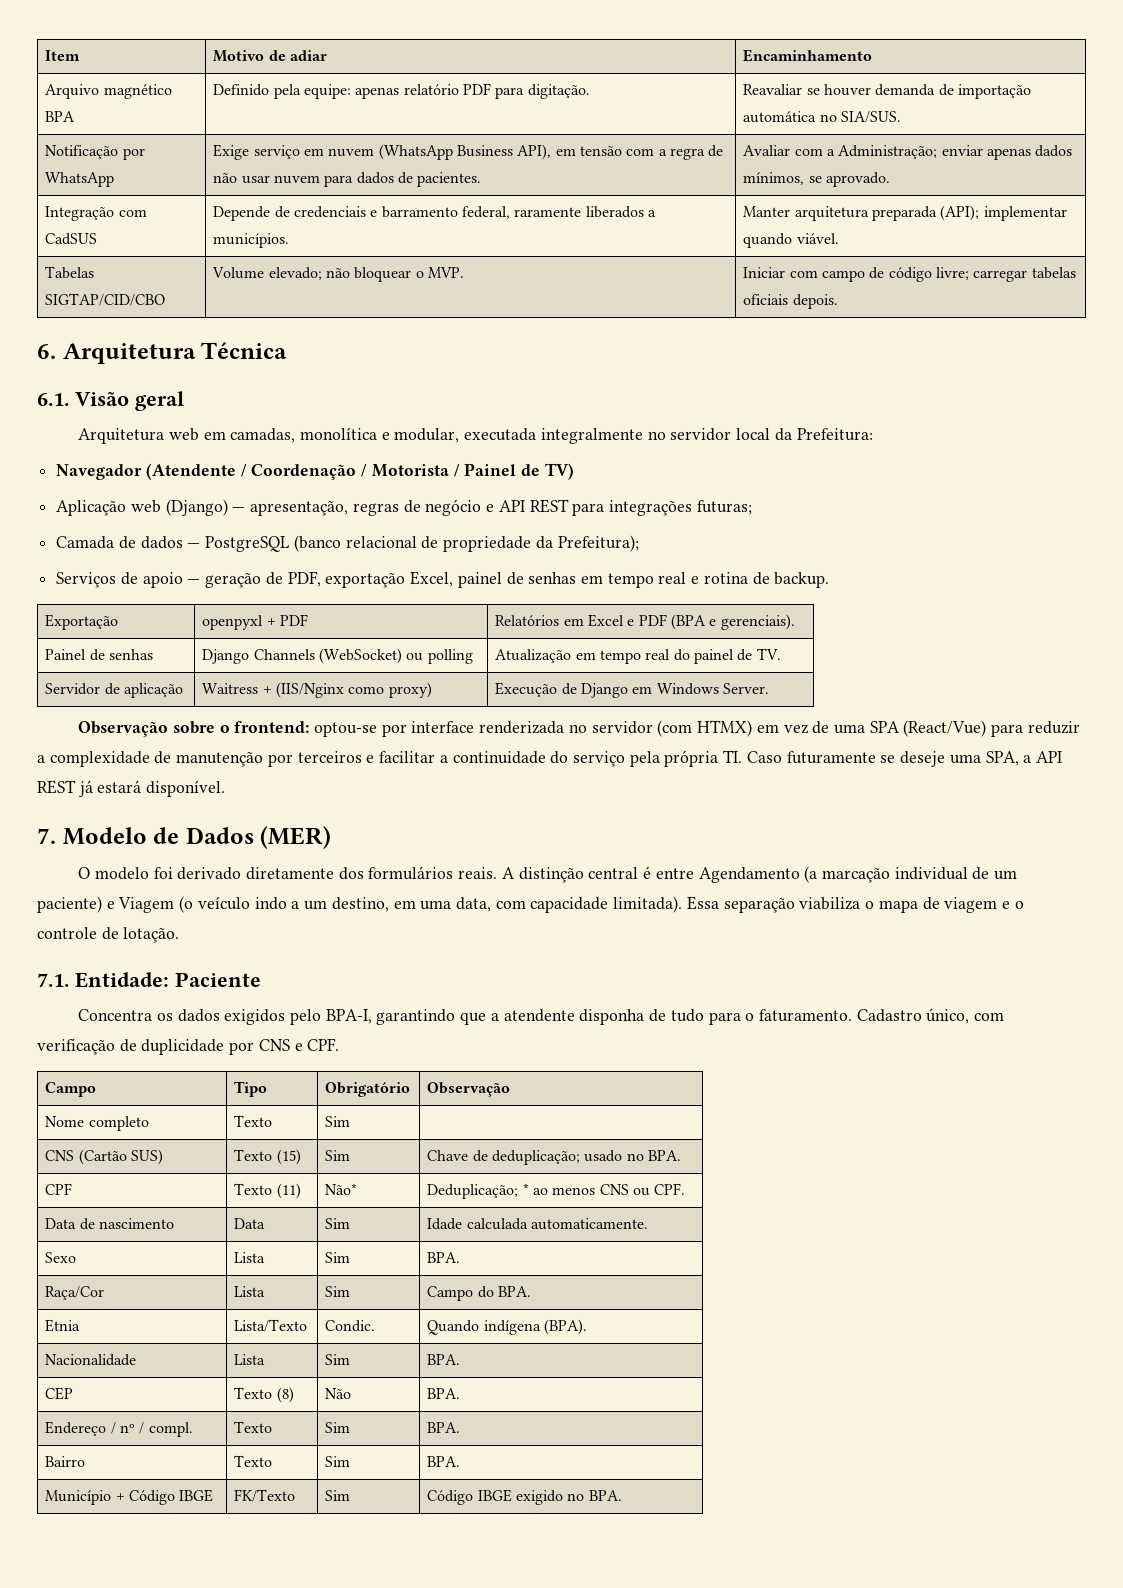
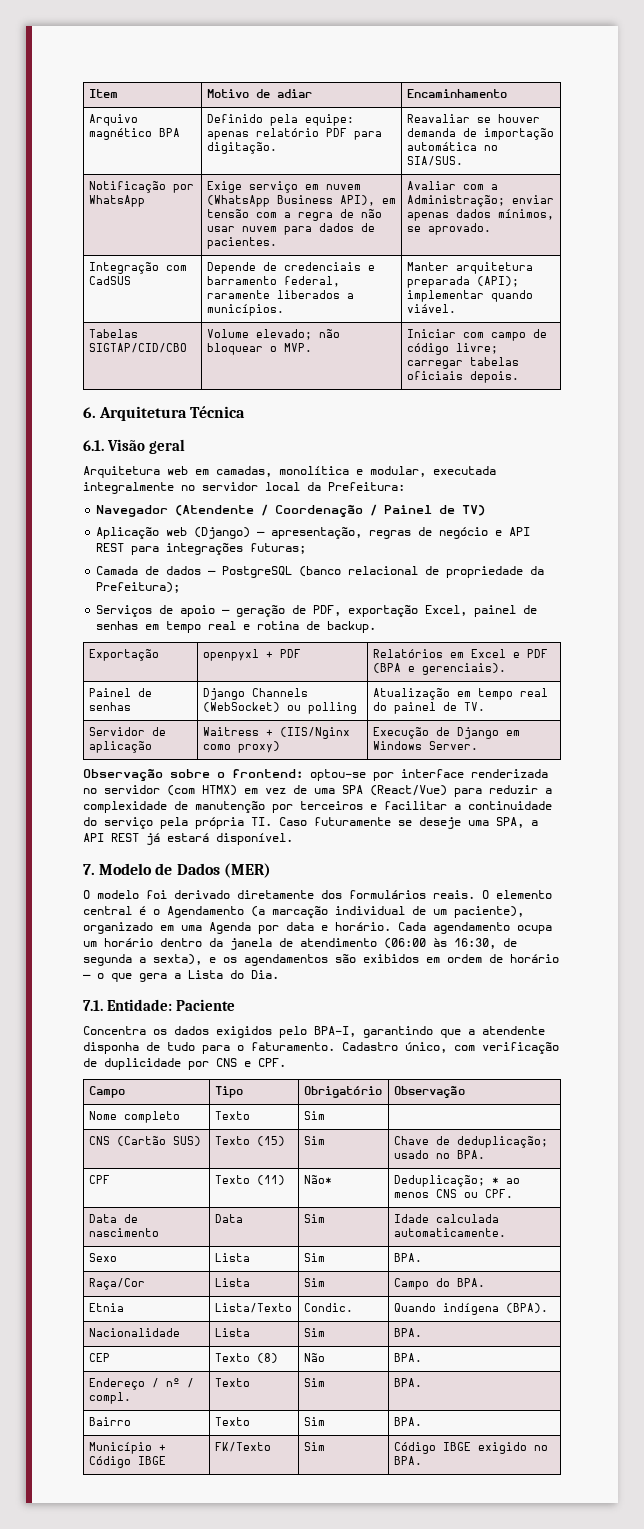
- Navegador (Atendente / Coordenação / Motorista / Painel de TV)
+ Navegador (Atendente / Coordenação / Painel de TV)
- A distinção central é entre Agendamento (a marcação individual de um paciente) e Viagem (o veículo indo a um destino, em uma data, com capacidade limitada). Essa separação viabiliza o mapa de viagem e o controle de lotação.
+ O elemento central é o Agendamento (a marcação individual de um paciente), organizado em uma Agenda por data e horário. Cada agendamento ocupa um horário dentro da janela de atendimento (06:00 às 16:30, de segunda a sexta), e os agendamentos são exibidos em ordem de horário — o que gera a Lista do Dia.

